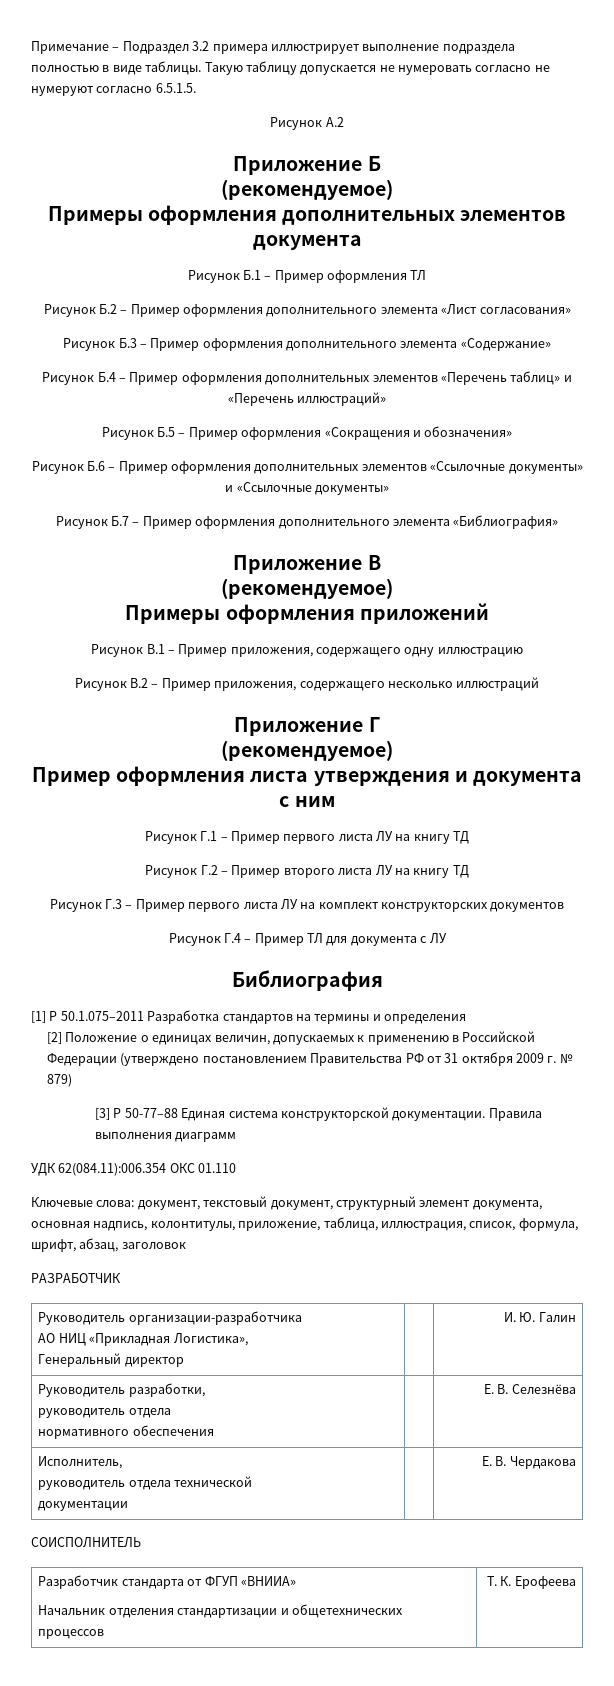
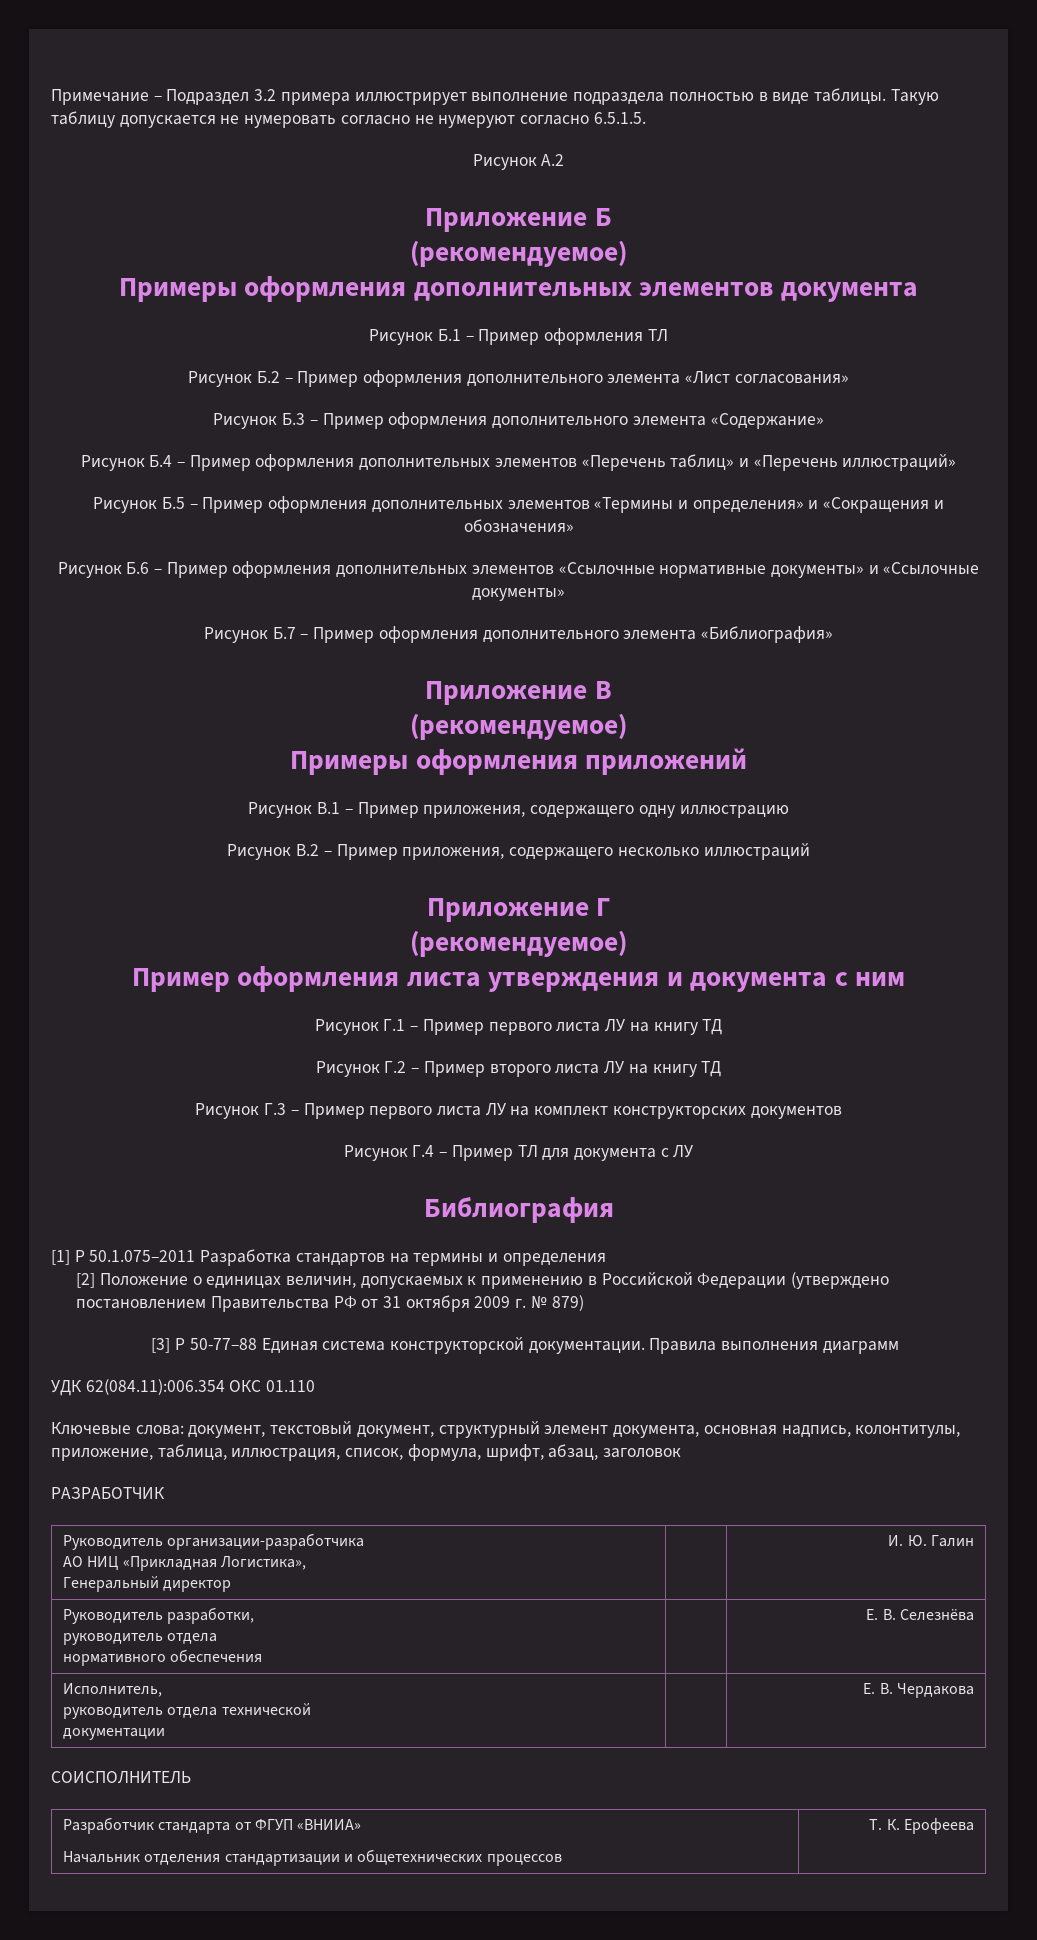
- Рисунок Б.5 – Пример оформления «Сокращения и обозначения»
+ Рисунок Б.5 – Пример оформления дополнительных элементов «Термины и определения» и «Сокращения и обозначения»
- Рисунок Б.6 – Пример оформления дополнительных элементов «Ссылочные документы» и «Ссылочные документы»
+ Рисунок Б.6 – Пример оформления дополнительных элементов «Ссылочные нормативные документы» и «Ссылочные документы»

